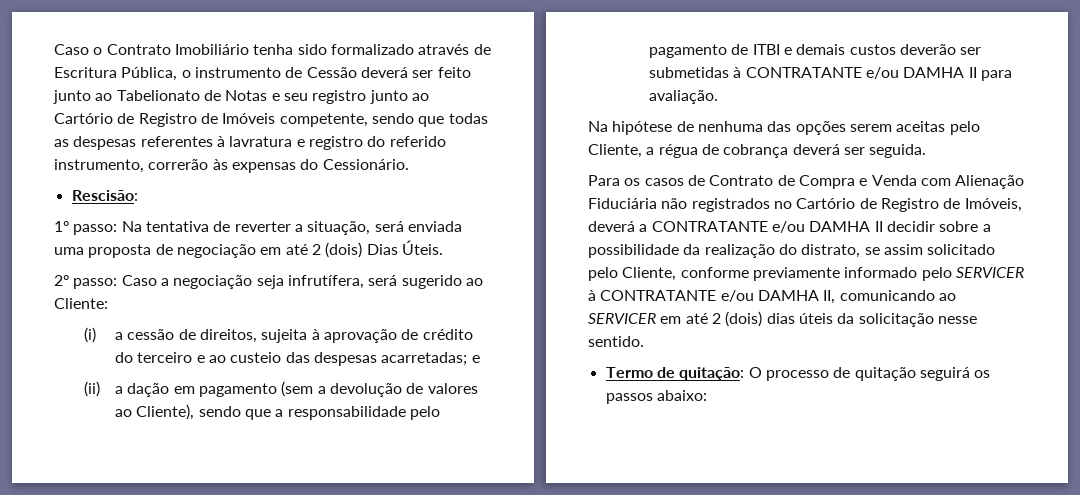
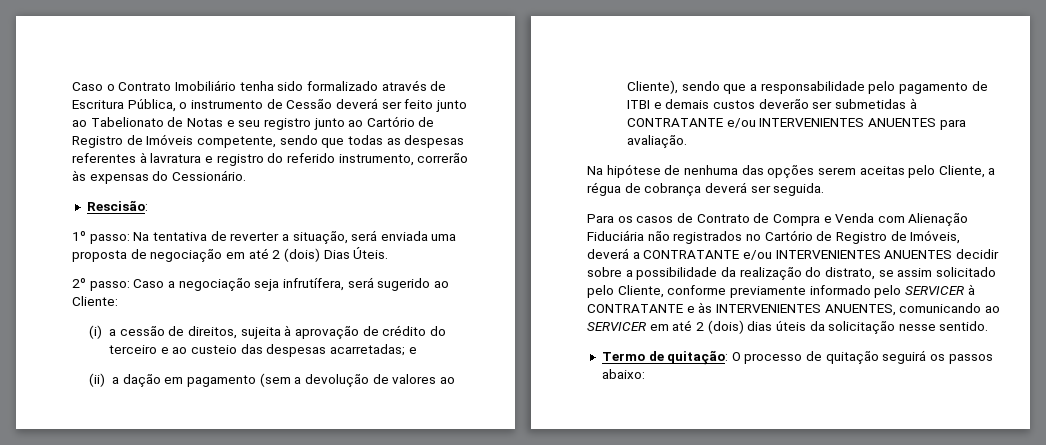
- (ii) a dação em pagamento (sem a devolução de valores ao Cliente), sendo que a responsabilidade pelo pagamento de ITBI e demais custos deverão ser submetidas à CONTRATANTE e/ou DAMHA II para avaliação.
+ (ii) a dação em pagamento (sem a devolução de valores ao Cliente), sendo que a responsabilidade pelo pagamento de ITBI e demais custos deverão ser submetidas à CONTRATANTE e/ou INTERVENIENTES ANUENTES para avaliação.
- Para os casos de Contrato de Compra e Venda com Alienação Fiduciária não registrados no Cartório de Registro de Imóveis, deverá a CONTRATANTE e/ou DAMHA II decidir sobre a possibilidade da realização do distrato, se assim solicitado pelo Cliente, conforme previamente informado pelo SERVICER à CONTRATANTE e/ou DAMHA II, comunicando ao SERVICER em até 2 (dois) dias úteis da solicitação nesse sentido.
+ Para os casos de Contrato de Compra e Venda com Alienação Fiduciária não registrados no Cartório de Registro de Imóveis, deverá a CONTRATANTE e/ou INTERVENIENTES ANUENTES decidir sobre a possibilidade da realização do distrato, se assim solicitado pelo Cliente, conforme previamente informado pelo SERVICER à CONTRATANTE e às INTERVENIENTES ANUENTES, comunicando ao SERVICER em até 2 (dois) dias úteis da solicitação nesse sentido.

